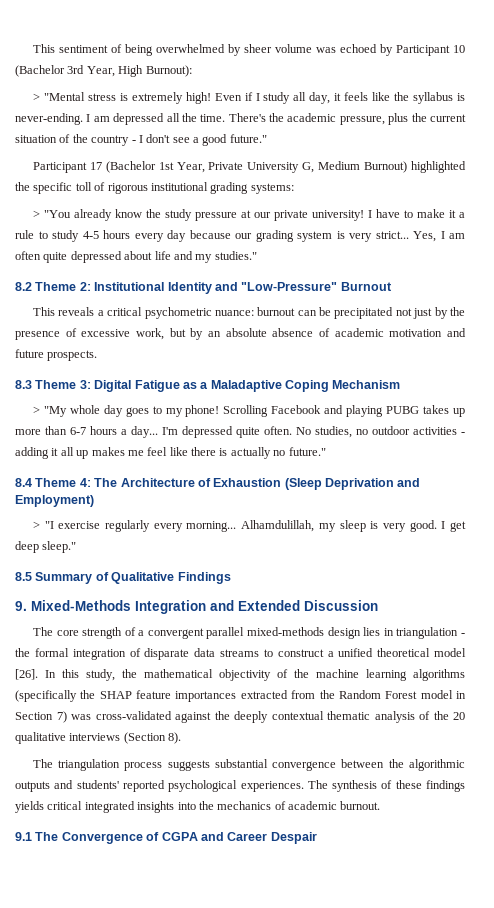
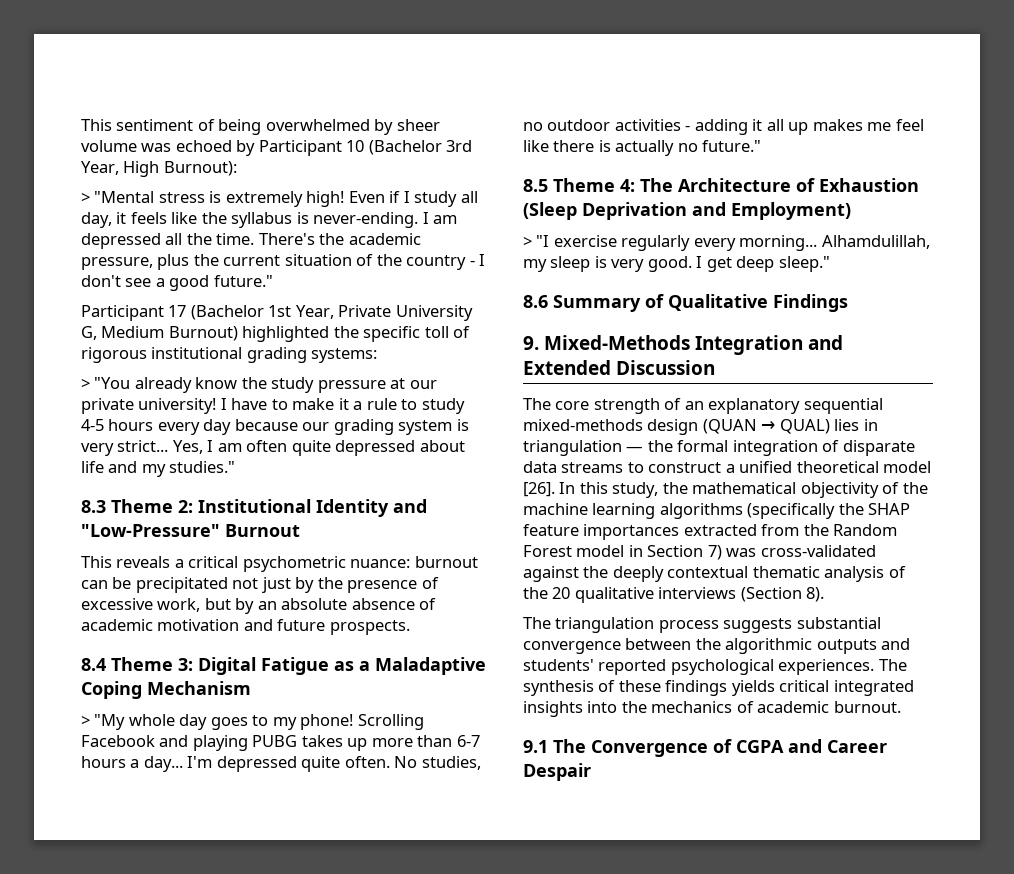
- 8.2 Theme 2: Institutional Identity and "Low-Pressure" Burnout
+ 8.3 Theme 2: Institutional Identity and "Low-Pressure" Burnout
- 8.3 Theme 3: Digital Fatigue as a Maladaptive Coping Mechanism
+ 8.4 Theme 3: Digital Fatigue as a Maladaptive Coping Mechanism
- 8.4 Theme 4: The Architecture of Exhaustion (Sleep Deprivation and Employment)
+ 8.5 Theme 4: The Architecture of Exhaustion (Sleep Deprivation and Employment)
- 8.5 Summary of Qualitative Findings
+ 8.6 Summary of Qualitative Findings
- The core strength of a convergent parallel mixed-methods design lies in triangulation - the formal integration of disparate data streams to construct a unified theoretical model [26].
+ The core strength of an explanatory sequential mixed-methods design (QUAN → QUAL) lies in triangulation — the formal integration of disparate data streams to construct a unified theoretical model [26].

